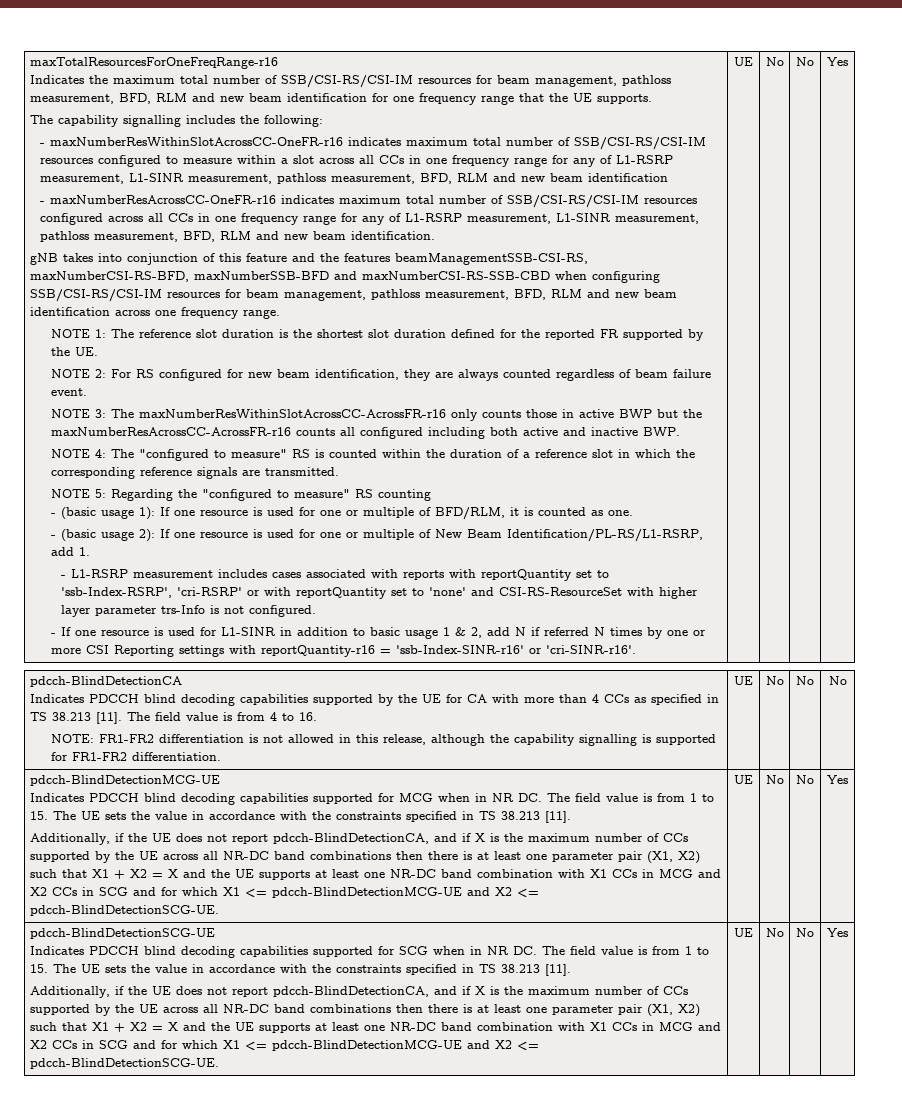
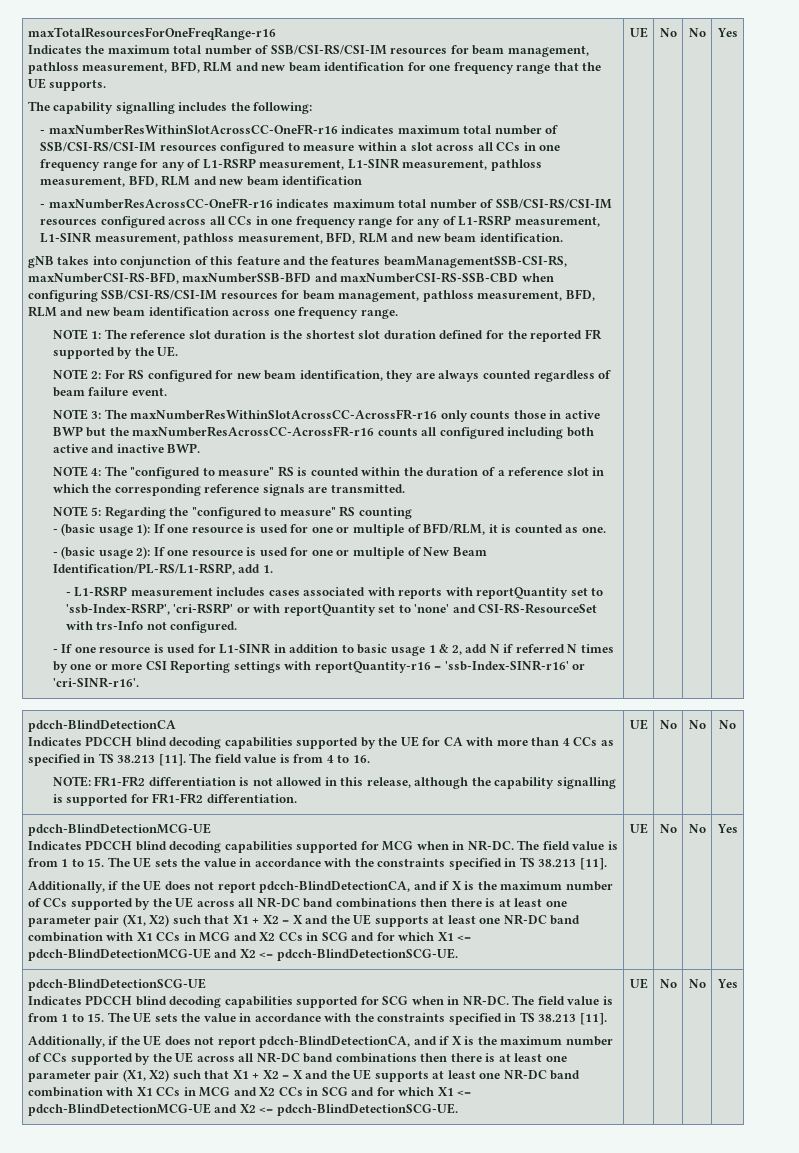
- - L1-RSRP measurement includes cases associated with reports with reportQuantity set to 'ssb-Index-RSRP', 'cri-RSRP' or with reportQuantity set to 'none' and CSI-RS-ResourceSet with higher layer parameter trs-Info is not configured.
+ - L1-RSRP measurement includes cases associated with reports with reportQuantity set to 'ssb-Index-RSRP', 'cri-RSRP' or with reportQuantity set to 'none' and CSI-RS-ResourceSet with trs-Info not configured.
- Indicates PDCCH blind decoding capabilities supported for MCG when in NR DC. The field value is from 1 to 15. The UE sets the value in accordance with the constraints specified in TS 38.213 [11].
+ Indicates PDCCH blind decoding capabilities supported for MCG when in NR-DC. The field value is from 1 to 15. The UE sets the value in accordance with the constraints specified in TS 38.213 [11].
- Indicates PDCCH blind decoding capabilities supported for SCG when in NR DC. The field value is from 1 to 15. The UE sets the value in accordance with the constraints specified in TS 38.213 [11].
+ Indicates PDCCH blind decoding capabilities supported for SCG when in NR-DC. The field value is from 1 to 15. The UE sets the value in accordance with the constraints specified in TS 38.213 [11].

